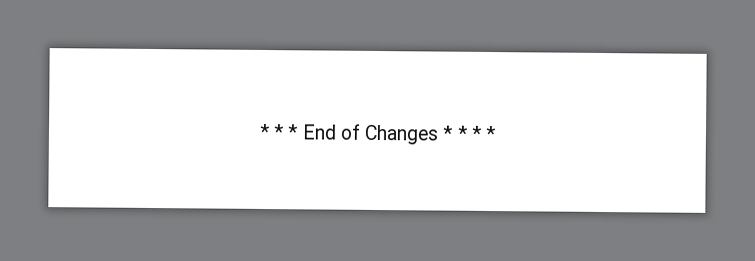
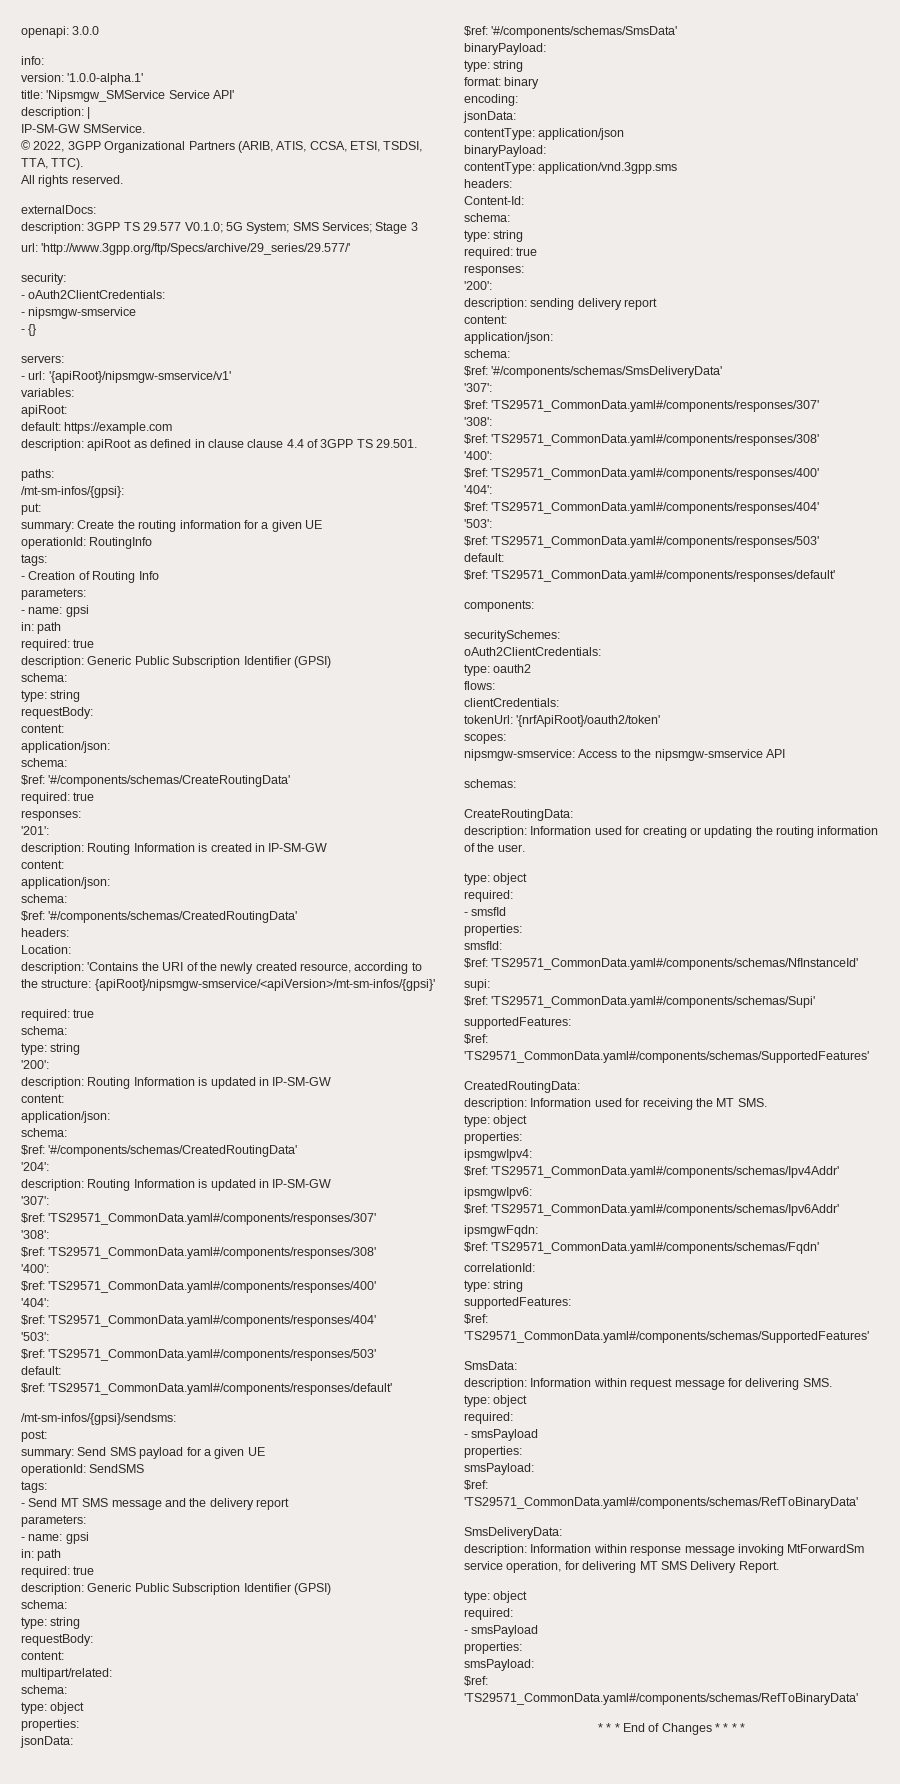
+ openapi: 3.0.0
+ info:
+ version: '1.0.0-alpha.1'
+ title: 'Nipsmgw_SMService Service API'
+ description: |
+ IP-SM-GW SMService.
+ © 2022, 3GPP Organizational Partners (ARIB, ATIS, CCSA, ETSI, TSDSI, TTA, TTC).
+ All rights reserved.
+ externalDocs:
+ description: 3GPP TS 29.577 V0.1.0; 5G System; SMS Services; Stage 3
+ url: 'http://www.3gpp.org/ftp/Specs/archive/29_series/29.577/'
+ security:
+ - oAuth2ClientCredentials:
+ - nipsmgw-smservice
+ - {}
+ servers:
+ - url: '{apiRoot}/nipsmgw-smservice/v1'
+ variables:
+ apiRoot:
+ default: https://example.com
+ description: apiRoot as defined in clause clause 4.4 of 3GPP TS 29.501.
+ paths:
+ /mt-sm-infos/{gpsi}:
+ put:
+ summary: Create the routing information for a given UE
+ operationId: RoutingInfo
+ tags:
+ - Creation of Routing Info
+ parameters:
+ - name: gpsi
+ in: path
+ required: true
+ description: Generic Public Subscription Identifier (GPSI)
+ schema:
+ type: string
+ requestBody:
+ content:
+ application/json:
+ schema:
+ $ref: '#/components/schemas/CreateRoutingData'
+ required: true
+ responses:
+ '201':
+ description: Routing Information is created in IP-SM-GW
+ content:
+ application/json:
+ schema:
+ $ref: '#/components/schemas/CreatedRoutingData'
+ headers:
+ Location:
+ description: 'Contains the URI of the newly created resource, according to the structure: {apiRoot}/nipsmgw-smservice/<apiVersion>/mt-sm-infos/{gpsi}'
+ required: true
+ schema:
+ type: string
+ '200':
+ description: Routing Information is updated in IP-SM-GW
+ content:
+ application/json:
+ schema:
+ $ref: '#/components/schemas/CreatedRoutingData'
+ '204':
+ description: Routing Information is updated in IP-SM-GW
+ '307':
+ $ref: 'TS29571_CommonData.yaml#/components/responses/307'
+ '308':
+ $ref: 'TS29571_CommonData.yaml#/components/responses/308'
+ '400':
+ $ref: 'TS29571_CommonData.yaml#/components/responses/400'
+ '404':
+ $ref: 'TS29571_CommonData.yaml#/components/responses/404'
+ '503':
+ $ref: 'TS29571_CommonData.yaml#/components/responses/503'
+ default:
+ $ref: 'TS29571_CommonData.yaml#/components/responses/default'
+ /mt-sm-infos/{gpsi}/sendsms:
+ post:
+ summary: Send SMS payload for a given UE
+ operationId: SendSMS
+ tags:
+ - Send MT SMS message and the delivery report
+ parameters:
+ - name: gpsi
+ in: path
+ required: true
+ description: Generic Public Subscription Identifier (GPSI)
+ schema:
+ type: string
+ requestBody:
+ content:
+ multipart/related:
+ schema:
+ type: object
+ properties:
+ jsonData:
+ $ref: '#/components/schemas/SmsData'
+ binaryPayload:
+ type: string
+ format: binary
+ encoding:
+ jsonData:
+ contentType: application/json
+ binaryPayload:
+ contentType: application/vnd.3gpp.sms
+ headers:
+ Content-Id:
+ schema:
+ type: string
+ required: true
+ responses:
+ '200':
+ description: sending delivery report
+ content:
+ application/json:
+ schema:
+ $ref: '#/components/schemas/SmsDeliveryData'
+ '307':
+ $ref: 'TS29571_CommonData.yaml#/components/responses/307'
+ '308':
+ $ref: 'TS29571_CommonData.yaml#/components/responses/308'
+ '400':
+ $ref: 'TS29571_CommonData.yaml#/components/responses/400'
+ '404':
+ $ref: 'TS29571_CommonData.yaml#/components/responses/404'
+ '503':
+ $ref: 'TS29571_CommonData.yaml#/components/responses/503'
+ default:
+ $ref: 'TS29571_CommonData.yaml#/components/responses/default'
+ components:
+ securitySchemes:
+ oAuth2ClientCredentials:
+ type: oauth2
+ flows:
+ clientCredentials:
+ tokenUrl: '{nrfApiRoot}/oauth2/token'
+ scopes:
+ nipsmgw-smservice: Access to the nipsmgw-smservice API
+ schemas:
+ CreateRoutingData:
+ description: Information used for creating or updating the routing information of the user.
+ type: object
+ required:
+ - smsfId
+ properties:
+ smsfId:
+ $ref: 'TS29571_CommonData.yaml#/components/schemas/NfInstanceId'
+ supi:
+ $ref: 'TS29571_CommonData.yaml#/components/schemas/Supi'
+ supportedFeatures:
+ $ref: 'TS29571_CommonData.yaml#/components/schemas/SupportedFeatures'
+ CreatedRoutingData:
+ description: Information used for receiving the MT SMS.
+ type: object
+ properties:
+ ipsmgwIpv4:
+ $ref: 'TS29571_CommonData.yaml#/components/schemas/Ipv4Addr'
+ ipsmgwIpv6:
+ $ref: 'TS29571_CommonData.yaml#/components/schemas/Ipv6Addr'
+ ipsmgwFqdn:
+ $ref: 'TS29571_CommonData.yaml#/components/schemas/Fqdn'
+ correlationId:
+ type: string
+ supportedFeatures:
+ $ref: 'TS29571_CommonData.yaml#/components/schemas/SupportedFeatures'
+ SmsData:
+ description: Information within request message for delivering SMS.
+ type: object
+ required:
+ - smsPayload
+ properties:
+ smsPayload:
+ $ref: 'TS29571_CommonData.yaml#/components/schemas/RefToBinaryData'
+ SmsDeliveryData:
+ description: Information within response message invoking MtForwardSm service operation, for delivering MT SMS Delivery Report.
+ type: object
+ required:
+ - smsPayload
+ properties:
+ smsPayload:
+ $ref: 'TS29571_CommonData.yaml#/components/schemas/RefToBinaryData'

